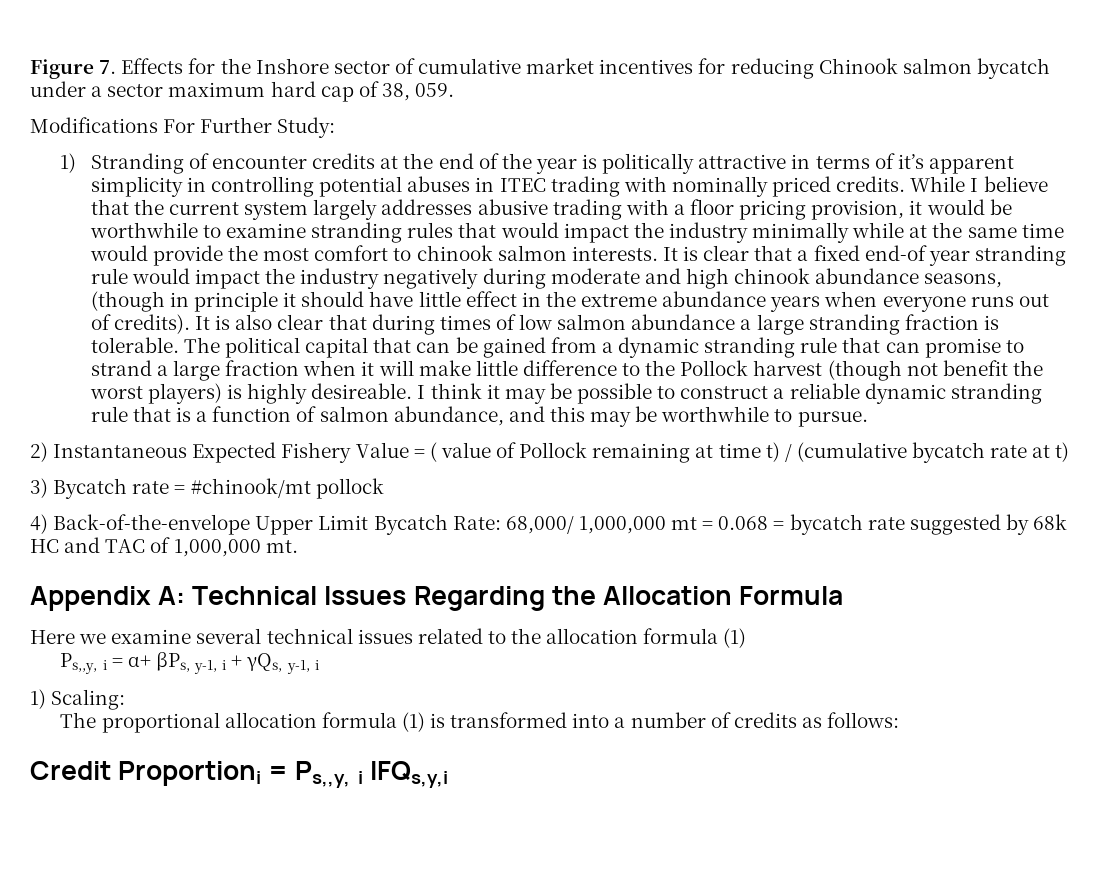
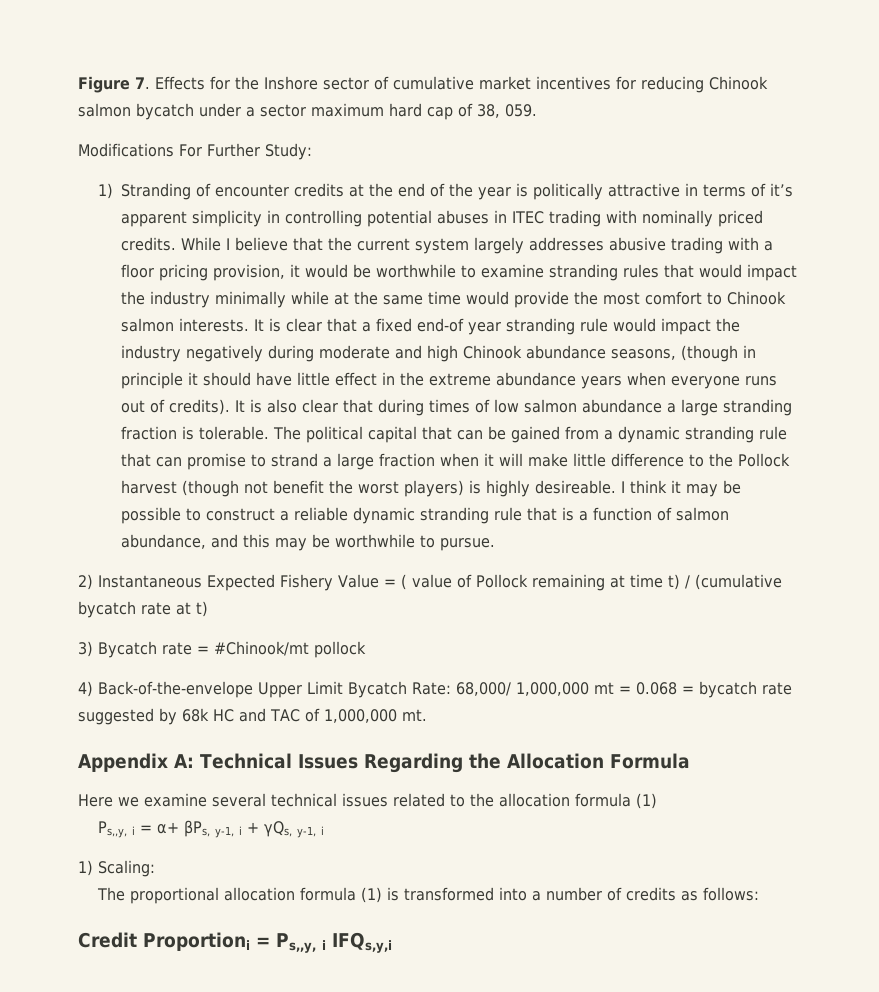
- While I believe that the current system largely addresses abusive trading with a floor pricing provision, it would be worthwhile to examine stranding rules that would impact the industry minimally while at the same time would provide the most comfort to chinook salmon interests.
+ While I believe that the current system largely addresses abusive trading with a floor pricing provision, it would be worthwhile to examine stranding rules that would impact the industry minimally while at the same time would provide the most comfort to Chinook salmon interests.
- It is clear that a fixed end-of year stranding rule would impact the industry negatively during moderate and high chinook abundance seasons, (though in principle it should have little effect in the extreme abundance years when everyone runs out of credits).
+ It is clear that a fixed end-of year stranding rule would impact the industry negatively during moderate and high Chinook abundance seasons, (though in principle it should have little effect in the extreme abundance years when everyone runs out of credits).
- 3) Bycatch rate = #chinook/mt pollock
+ 3) Bycatch rate = #Chinook/mt pollock

